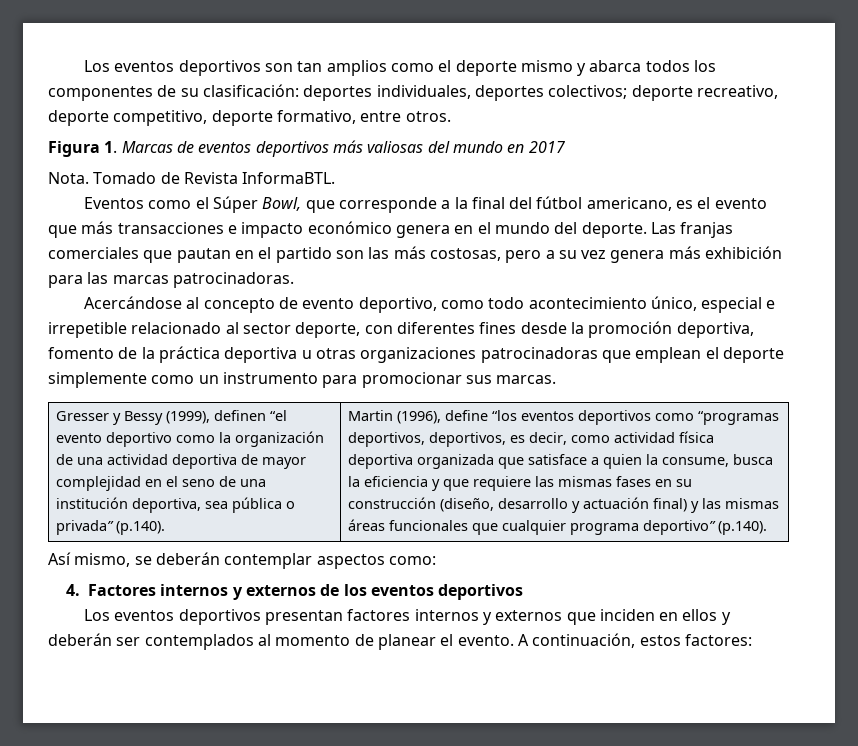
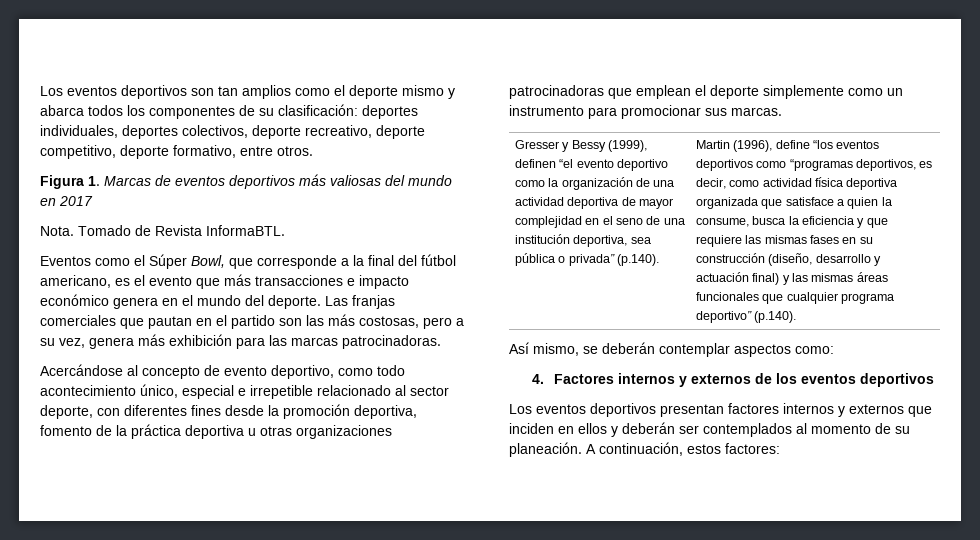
- Los eventos deportivos son tan amplios como el deporte mismo y abarca todos los componentes de su clasificación: deportes individuales, deportes colectivos; deporte recreativo, deporte competitivo, deporte formativo, entre otros.
+ Los eventos deportivos son tan amplios como el deporte mismo y abarca todos los componentes de su clasificación: deportes individuales, deportes colectivos, deporte recreativo, deporte competitivo, deporte formativo, entre otros.
- Las franjas comerciales que pautan en el partido son las más costosas, pero a su vez genera más exhibición para las marcas patrocinadoras.
+ Las franjas comerciales que pautan en el partido son las más costosas, pero a su vez, genera más exhibición para las marcas patrocinadoras.
- Martin (1996), define “los eventos deportivos como “programas deportivos, deportivos, es decir, como actividad física deportiva organizada que satisface a quien la consume, busca la eficiencia y que requiere las mismas fases en su construcción (diseño, desarrollo y actuación final) y las mismas áreas funcionales que cualquier programa deportivo” (p.140).
+ Martin (1996), define “los eventos deportivos como “programas deportivos, es decir, como actividad física deportiva organizada que satisface a quien la consume, busca la eficiencia y que requiere las mismas fases en su construcción (diseño, desarrollo y actuación final) y las mismas áreas funcionales que cualquier programa deportivo” (p.140).
- Los eventos deportivos presentan factores internos y externos que inciden en ellos y deberán ser contemplados al momento de planear el evento.
+ Los eventos deportivos presentan factores internos y externos que inciden en ellos y deberán ser contemplados al momento de su planeación.

